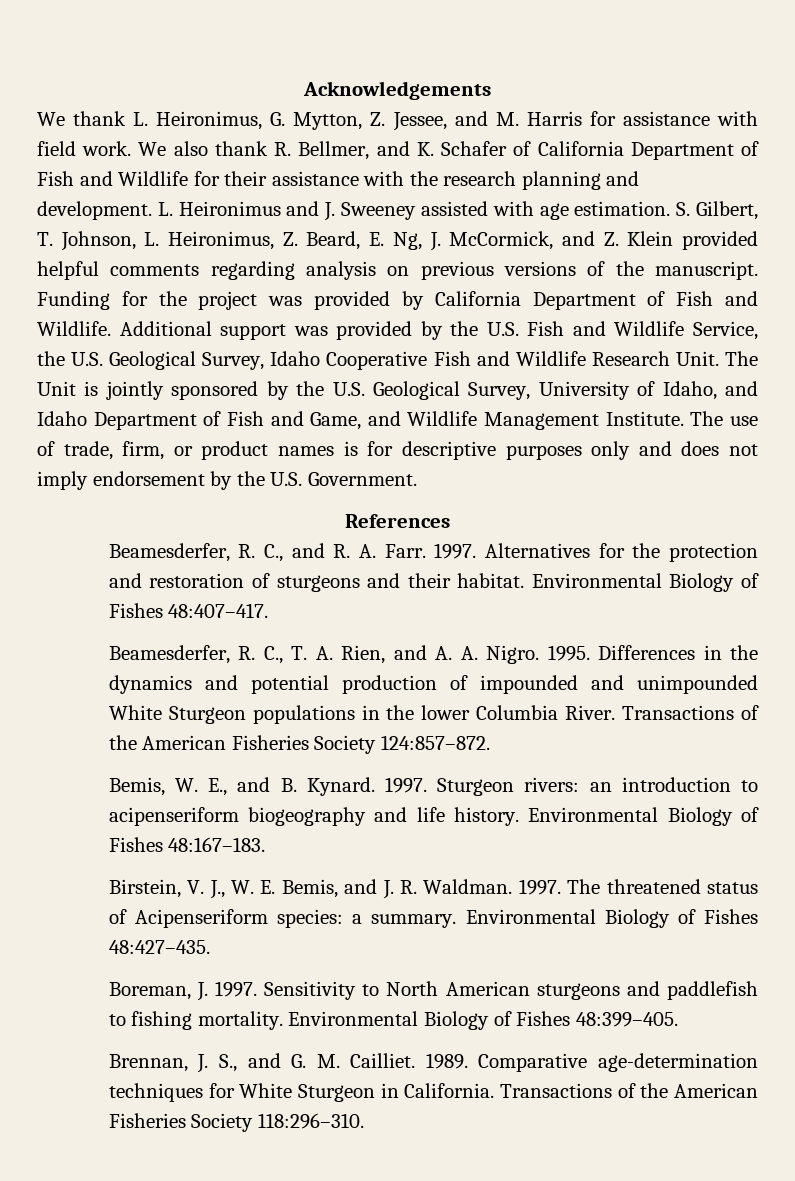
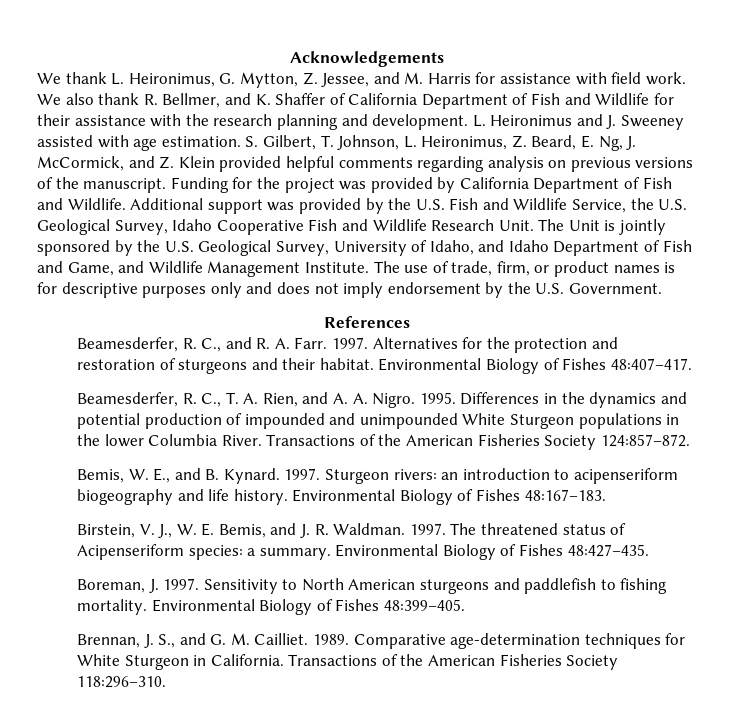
- We also thank R. Bellmer, and K. Schafer of California Department of Fish and Wildlife for their assistance with the research planning and development.
+ We also thank R. Bellmer, and K. Shaffer of California Department of Fish and Wildlife for their assistance with the research planning and development.

